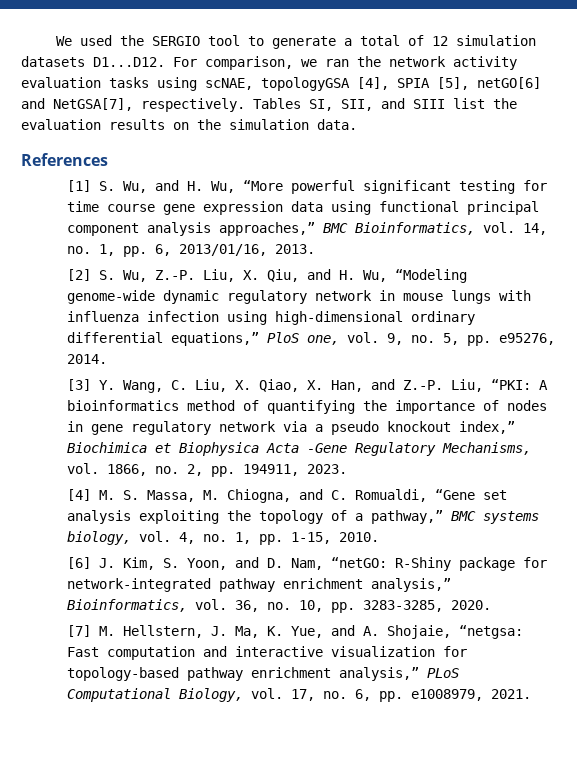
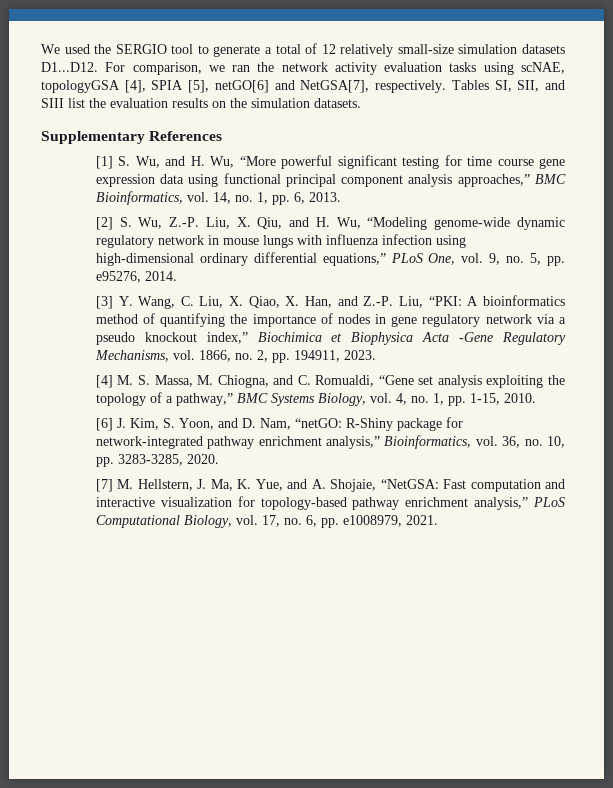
- We used the SERGIO tool to generate a total of 12 simulation datasets D1...D12. For comparison, we ran the network activity evaluation tasks using scNAE, topologyGSA [4], SPIA [5], netGO[6] and NetGSA[7], respectively.
+ We used the SERGIO tool to generate a total of 12 relatively small-size simulation datasets D1...D12. For comparison, we ran the network activity evaluation tasks using scNAE, topologyGSA [4], SPIA [5], netGO[6] and NetGSA[7], respectively.
- Tables SI, SII, and SIII list the evaluation results on the simulation data.
- References
+ Tables SI, SII, and SIII list the evaluation results on the simulation datasets.
+ Supplementary References
- [1] S. Wu, and H. Wu, “More powerful significant testing for time course gene expression data using functional principal component analysis approaches,” BMC Bioinformatics, vol. 14, no. 1, pp. 6, 2013/01/16, 2013.
+ [1] S. Wu, and H. Wu, “More powerful significant testing for time course gene expression data using functional principal component analysis approaches,” BMC Bioinformatics, vol. 14, no. 1, pp. 6, 2013.
- [2] S. Wu, Z.-P. Liu, X. Qiu, and H. Wu, “Modeling genome-wide dynamic regulatory network in mouse lungs with influenza infection using high-dimensional ordinary differential equations,” PloS one, vol. 9, no. 5, pp. e95276, 2014.
+ [2] S. Wu, Z.-P. Liu, X. Qiu, and H. Wu, “Modeling genome-wide dynamic regulatory network in mouse lungs with influenza infection using high-dimensional ordinary differential equations,” PLoS One, vol. 9, no. 5, pp. e95276, 2014.
- [4] M. S. Massa, M. Chiogna, and C. Romualdi, “Gene set analysis exploiting the topology of a pathway,” BMC systems biology, vol. 4, no. 1, pp. 1-15, 2010.
+ [4] M. S. Massa, M. Chiogna, and C. Romualdi, “Gene set analysis exploiting the topology of a pathway,” BMC Systems Biology, vol. 4, no. 1, pp. 1-15, 2010.
- [7] M. Hellstern, J. Ma, K. Yue, and A. Shojaie, “netgsa: Fast computation and interactive visualization for topology-based pathway enrichment analysis,” PLoS Computational Biology, vol. 17, no. 6, pp. e1008979, 2021.
+ [7] M. Hellstern, J. Ma, K. Yue, and A. Shojaie, “NetGSA: Fast computation and interactive visualization for topology-based pathway enrichment analysis,” PLoS Computational Biology, vol. 17, no. 6, pp. e1008979, 2021.

